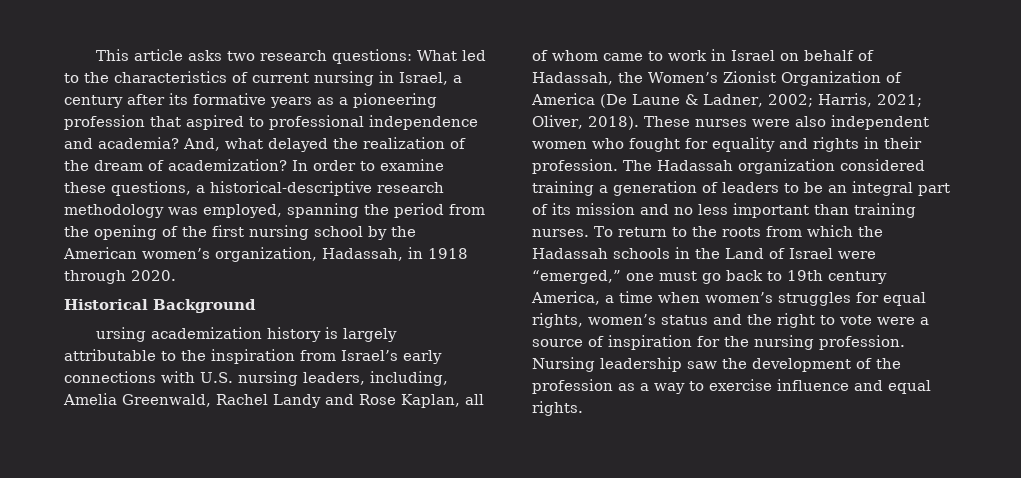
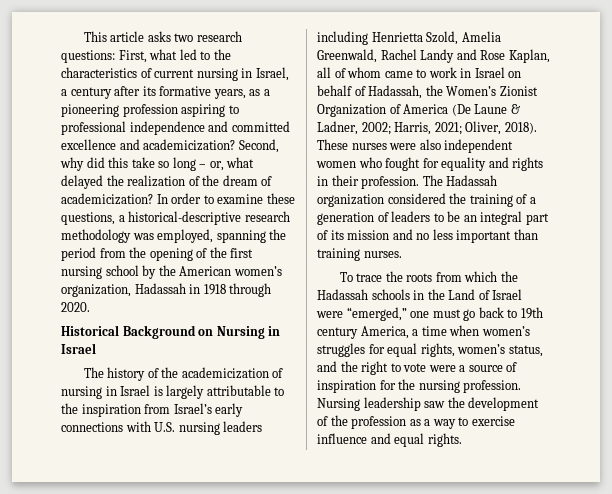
- This article asks two research questions: What led to the characteristics of current nursing in Israel, a century after its formative years as a pioneering profession that aspired to professional independence and academia? And, what delayed the realization of the dream of academization?
+ This article asks two research questions: First, what led to the characteristics of current nursing in Israel, a century after its formative years, as a pioneering profession aspiring to professional independence and committed excellence and academicization? Second, why did this take so long – or, what delayed the realization of the dream of academicization?
- In order to examine these questions, a historical-descriptive research methodology was employed, spanning the period from the opening of the first nursing school by the American women’s organization, Hadassah, in 1918 through 2020.
+ In order to examine these questions, a historical-descriptive research methodology was employed, spanning the period from the opening of the first nursing school by the American women’s organization, Hadassah in 1918 through 2020.
- Historical Background
- ursing academization history is largely attributable to the inspiration from Israel’s early connections with U.S. nursing leaders, including, Amelia Greenwald, Rachel Landy and Rose Kaplan, all of whom came to work in Israel on behalf of Hadassah, the Women’s Zionist Organization of America (De Laune & Ladner, 2002; Harris, 2021; Oliver, 2018).
+ Historical Background on Nursing in Israel
+ The history of the academicization of nursing in Israel is largely attributable to the inspiration from Israel’s early connections with U.S. nursing leaders including Henrietta Szold, Amelia Greenwald, Rachel Landy and Rose Kaplan, all of whom came to work in Israel on behalf of Hadassah, the Women’s Zionist Organization of America (De Laune & Ladner, 2002; Harris, 2021; Oliver, 2018).
- The Hadassah organization considered training a generation of leaders to be an integral part of its mission and no less important than training nurses. To return to the roots from which the Hadassah schools in the Land of Israel were “emerged,” one must go back to 19th century America, a time when women’s struggles for equal rights, women’s status and the right to vote were a source of inspiration for the nursing profession.
+ The Hadassah organization considered the training of a generation of leaders to be an integral part of its mission and no less important than training nurses.
+ To trace the roots from which the Hadassah schools in the Land of Israel were “emerged,” one must go back to 19th century America, a time when women’s struggles for equal rights, women’s status, and the right to vote were a source of inspiration for the nursing profession.

